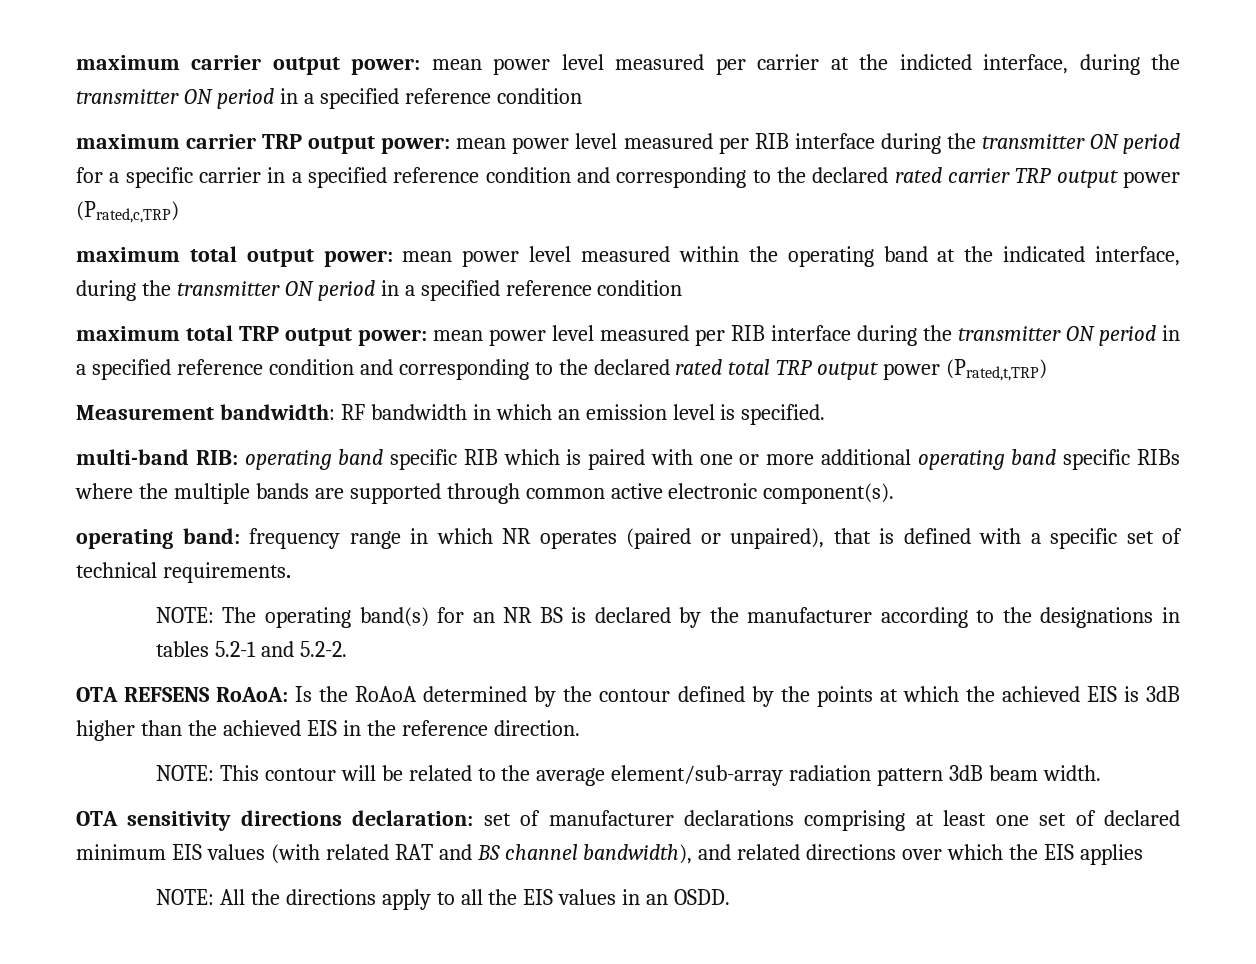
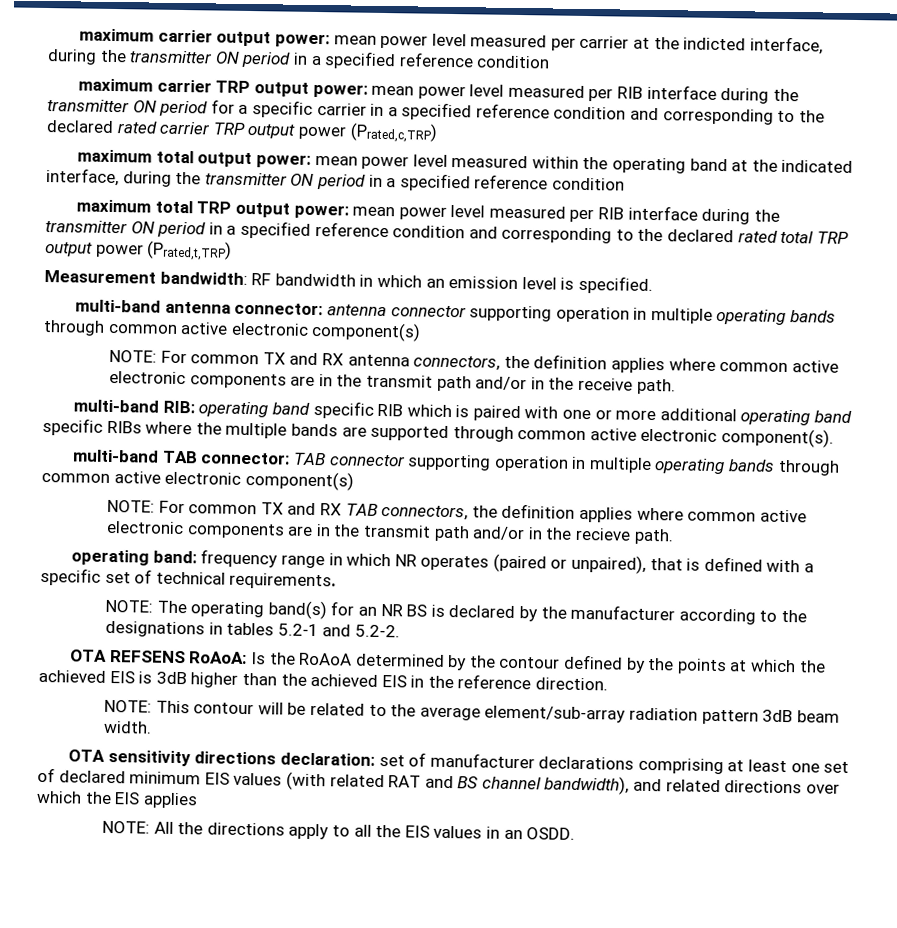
+ multi-band antenna connector: antenna connector supporting operation in multiple operating bands through common active electronic component(s)
+ NOTE: For common TX and RX antenna connectors, the definition applies where common active electronic components are in the transmit path and/or in the receive path.
+ multi-band TAB connector: TAB connector supporting operation in multiple operating bands through common active electronic component(s)
+ NOTE: For common TX and RX TAB connectors, the definition applies where common active electronic components are in the transmit path and/or in the recieve path.

